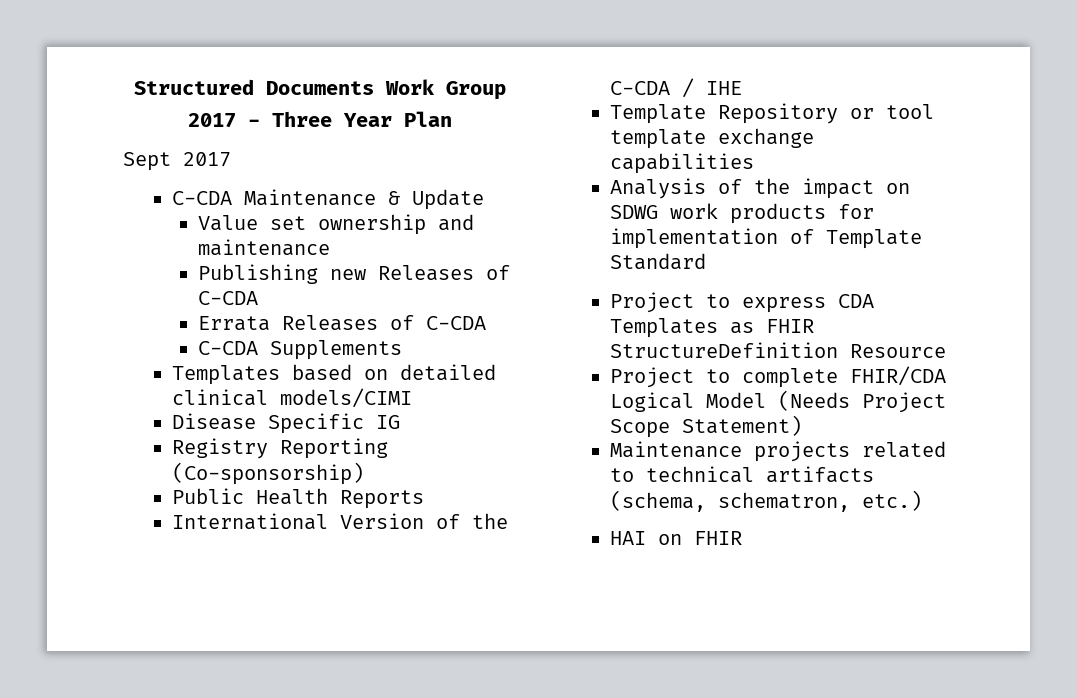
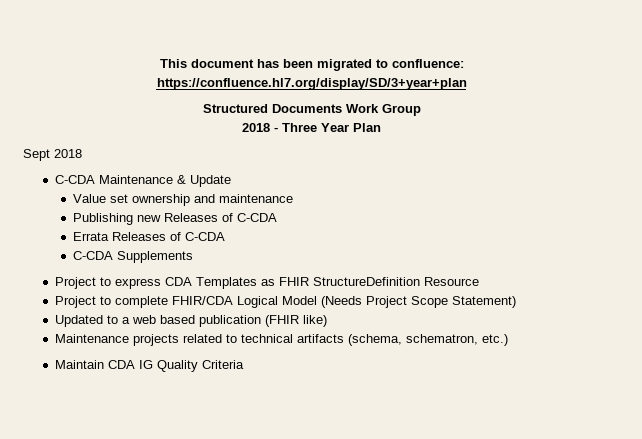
+ This document has been migrated to confluence: https://confluence.hl7.org/display/SD/3+year+plan
- 2017 - Three Year Plan
+ 2018 - Three Year Plan
- Sept 2017
+ Sept 2018
- Templates based on detailed clinical models/CIMI
- Disease Specific IG
- Registry Reporting (Co-sponsorship)
- Public Health Reports
- International Version of the C-CDA / IHE
- Template Repository or tool template exchange capabilities
- Analysis of the impact on SDWG work products for implementation of Template Standard
+ Updated to a web based publication (FHIR like)
- HAI on FHIR
+ Maintain CDA IG Quality Criteria

